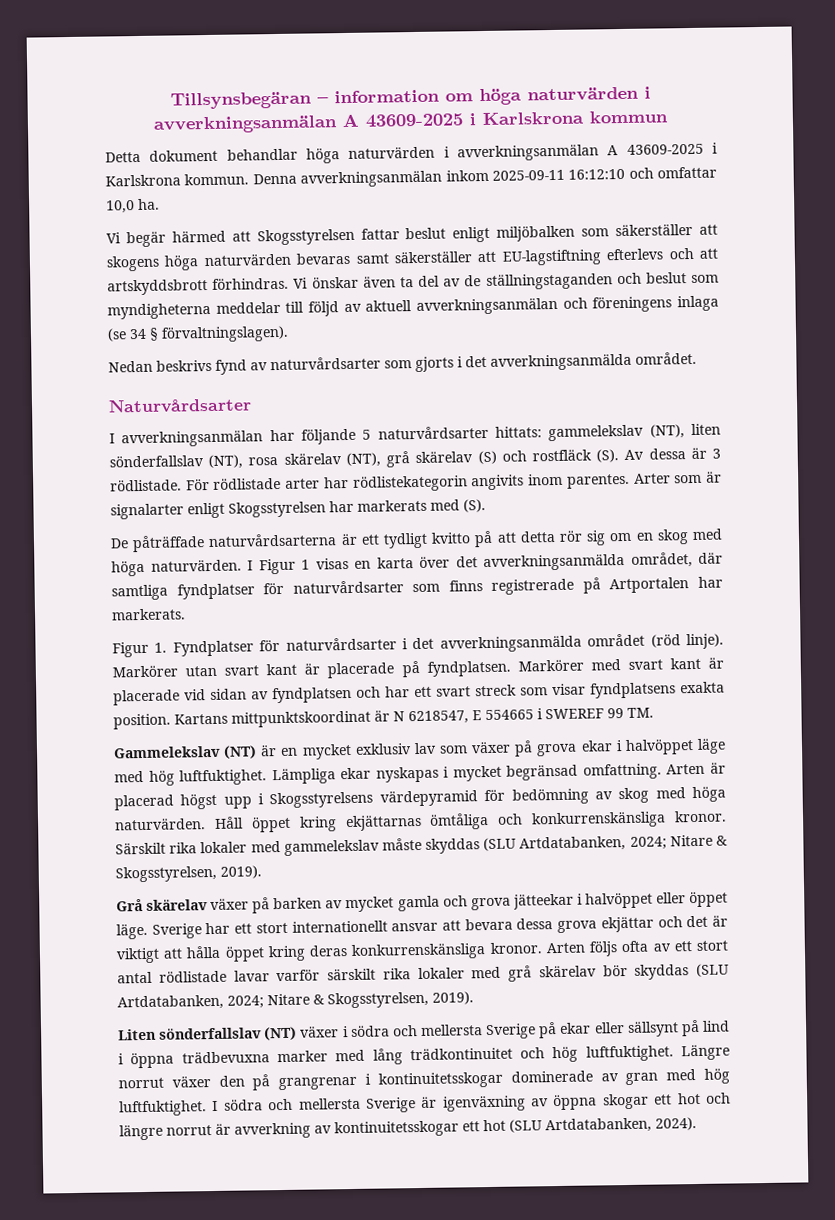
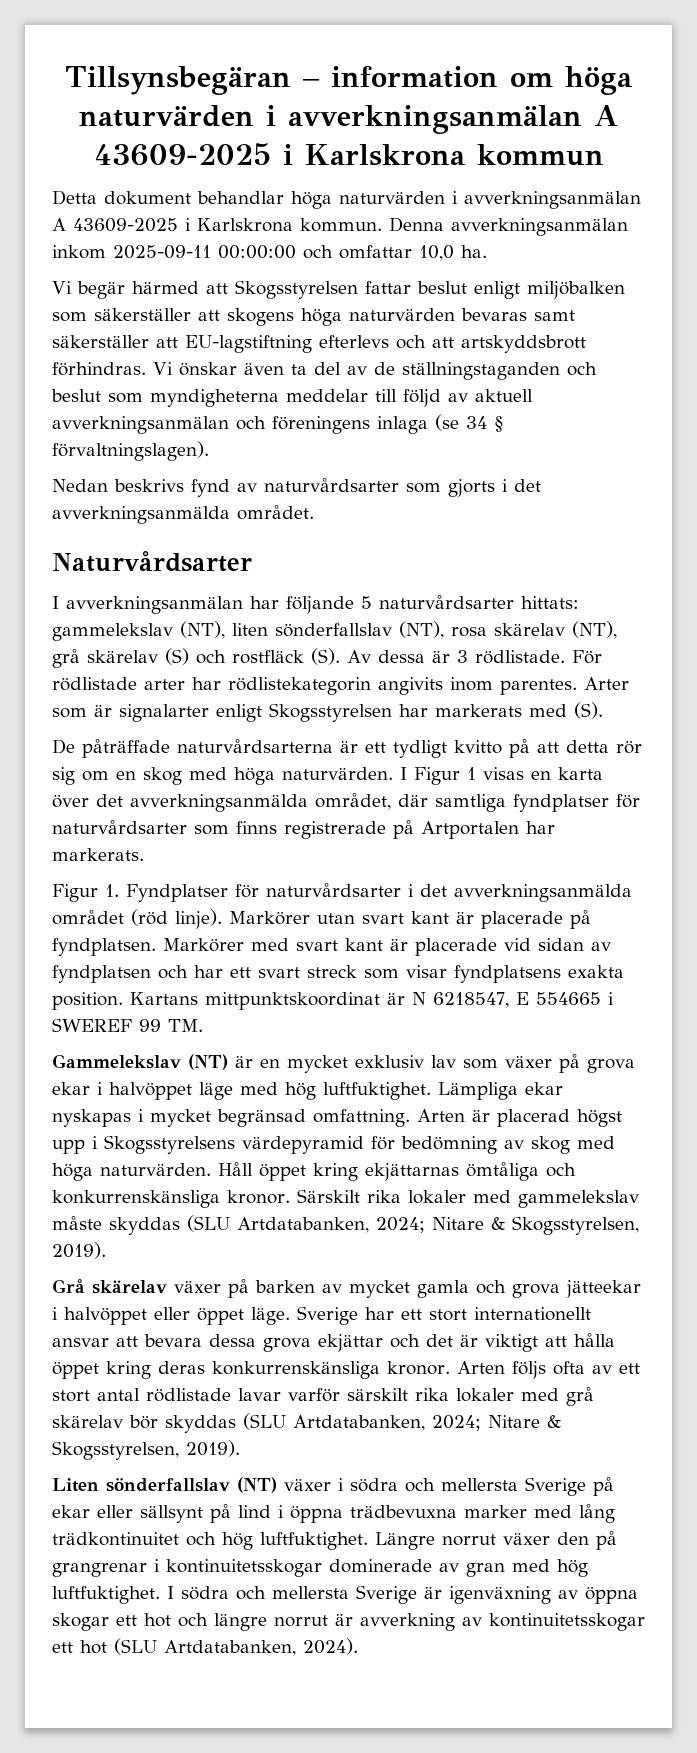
- Denna avverkningsanmälan inkom 2025-09-11 16:12:10 och omfattar 10,0 ha.
+ Denna avverkningsanmälan inkom 2025-09-11 00:00:00 och omfattar 10,0 ha.

